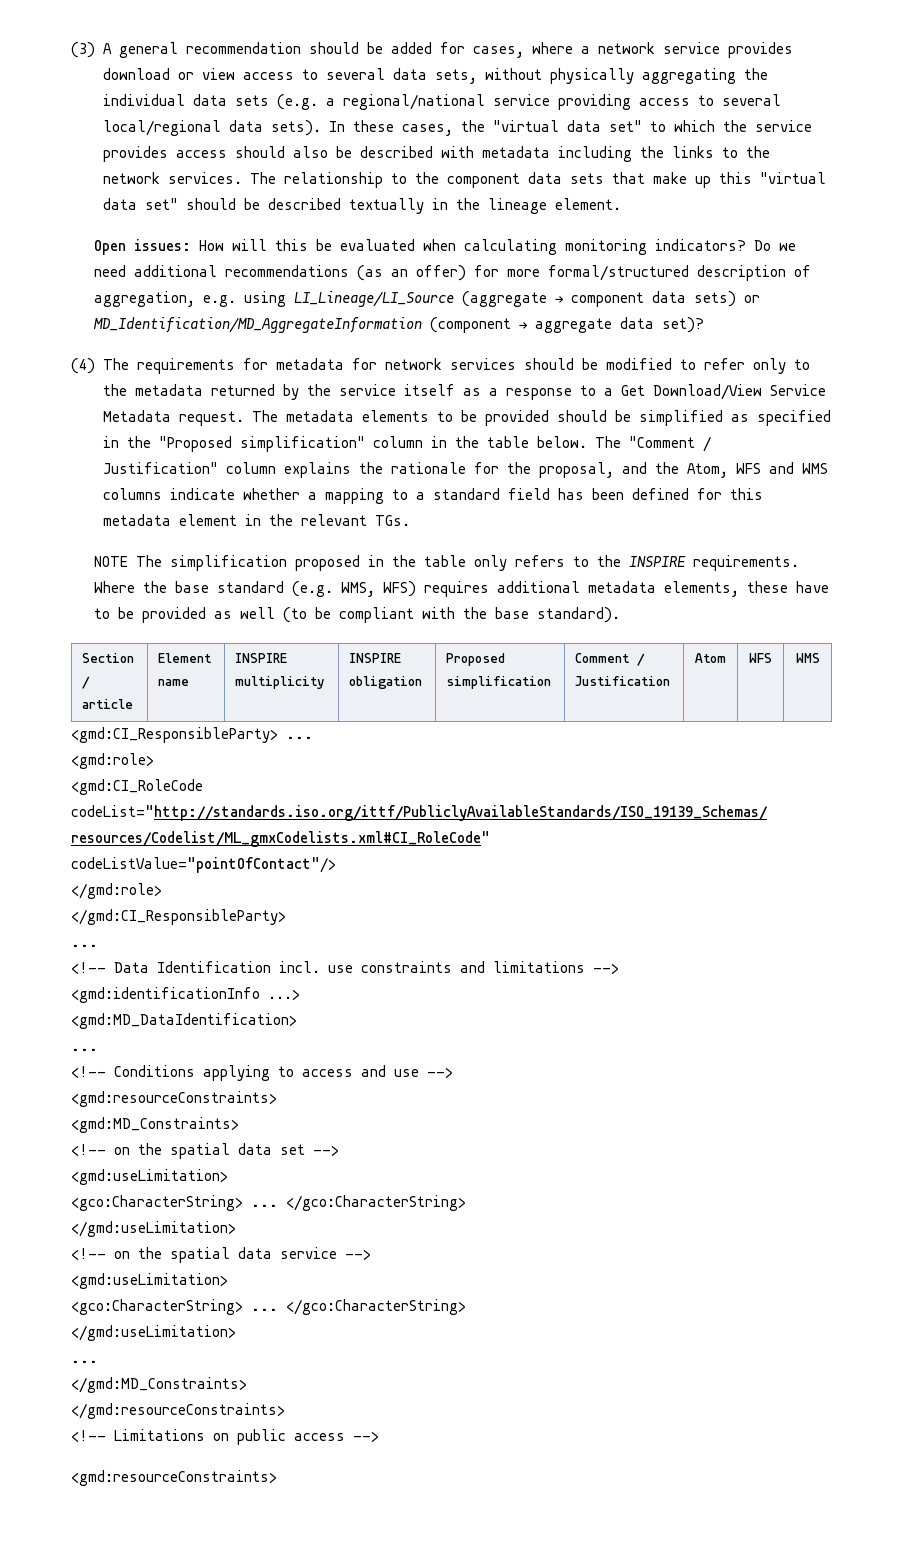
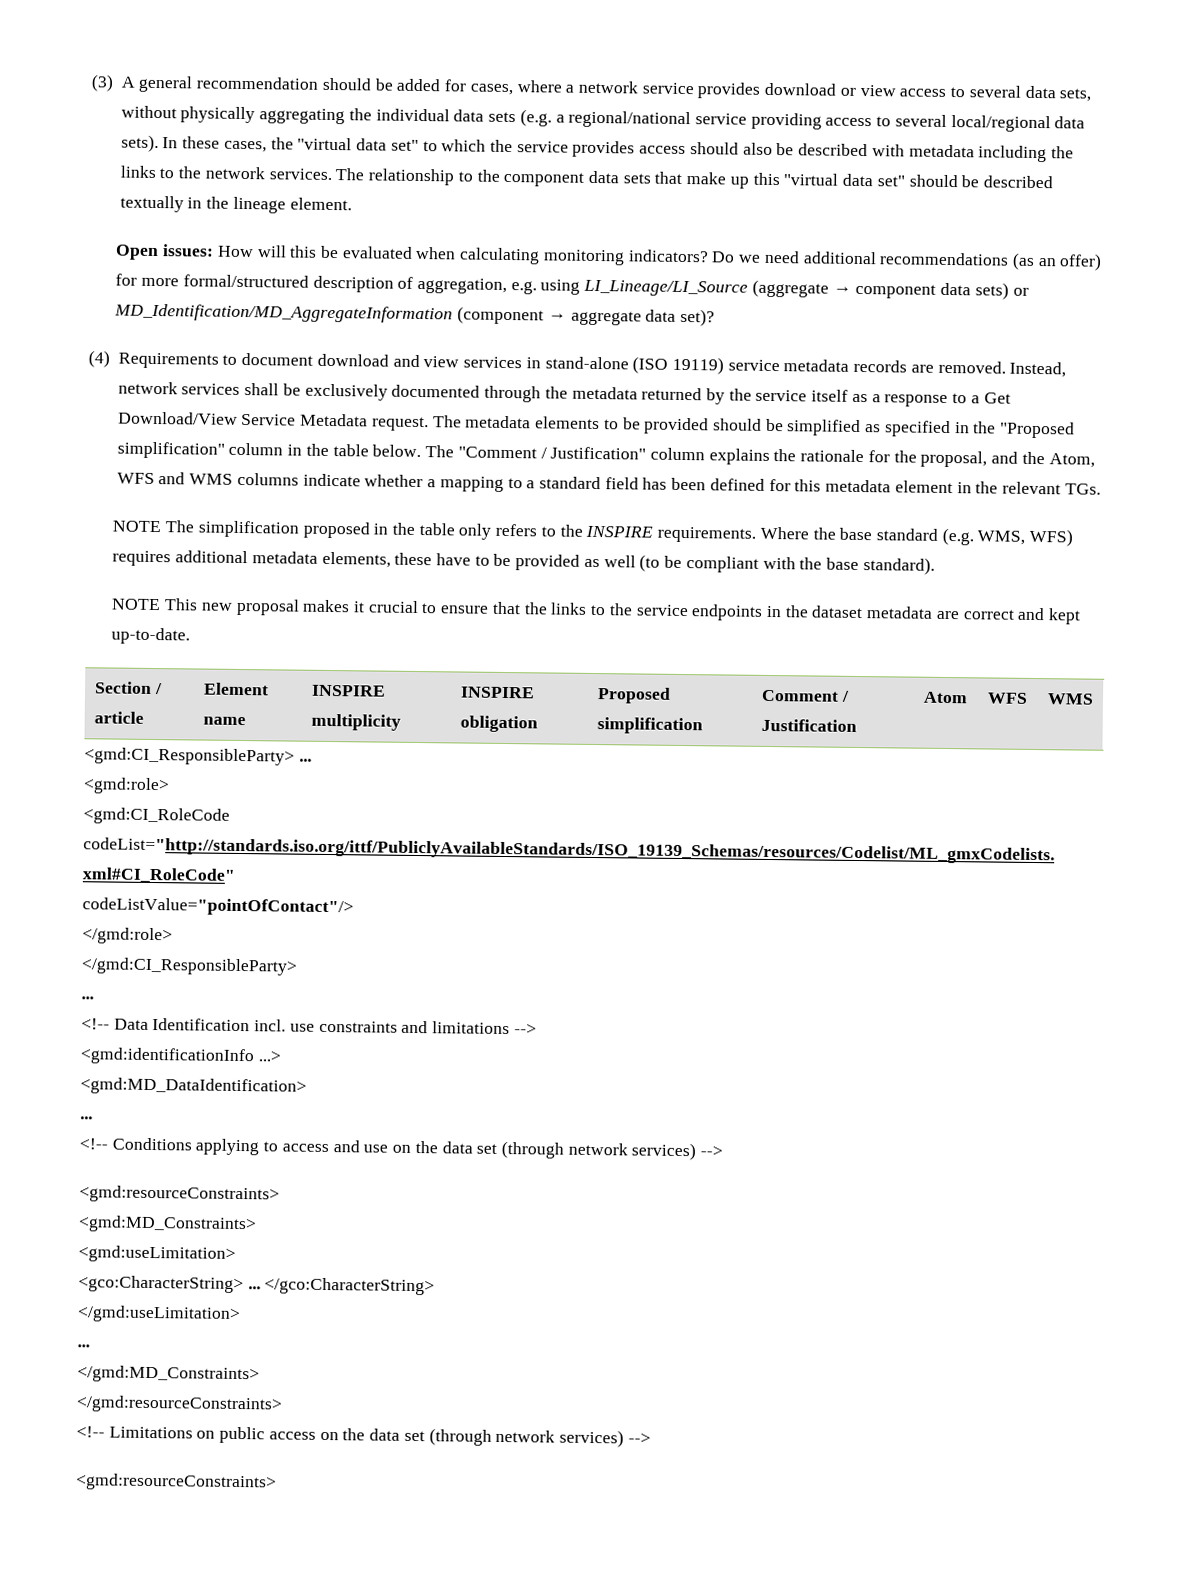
- (4) The requirements for metadata for network services should be modified to refer only to the metadata returned by the service itself as a response to a Get Download/View Service Metadata request.
+ (4) Requirements to document download and view services in stand-alone (ISO 19119) service metadata records are removed. Instead, network services shall be exclusively documented through the metadata returned by the service itself as a response to a Get Download/View Service Metadata request.
+ NOTE This new proposal makes it crucial to ensure that the links to the service endpoints in the dataset metadata are correct and kept up-to-date.
- <!-- Conditions applying to access and use -->
+ <!-- Conditions applying to access and use on the data set (through network services) -->
  <gmd:resourceConstraints>
  <gmd:MD_Constraints>
- <!-- on the spatial data set -->
- <gmd:useLimitation>
- <gco:CharacterString> ... </gco:CharacterString>
- </gmd:useLimitation>
- <!-- on the spatial data service -->
- <!-- Limitations on public access -->
+ <!-- Limitations on public access on the data set (through network services) -->

